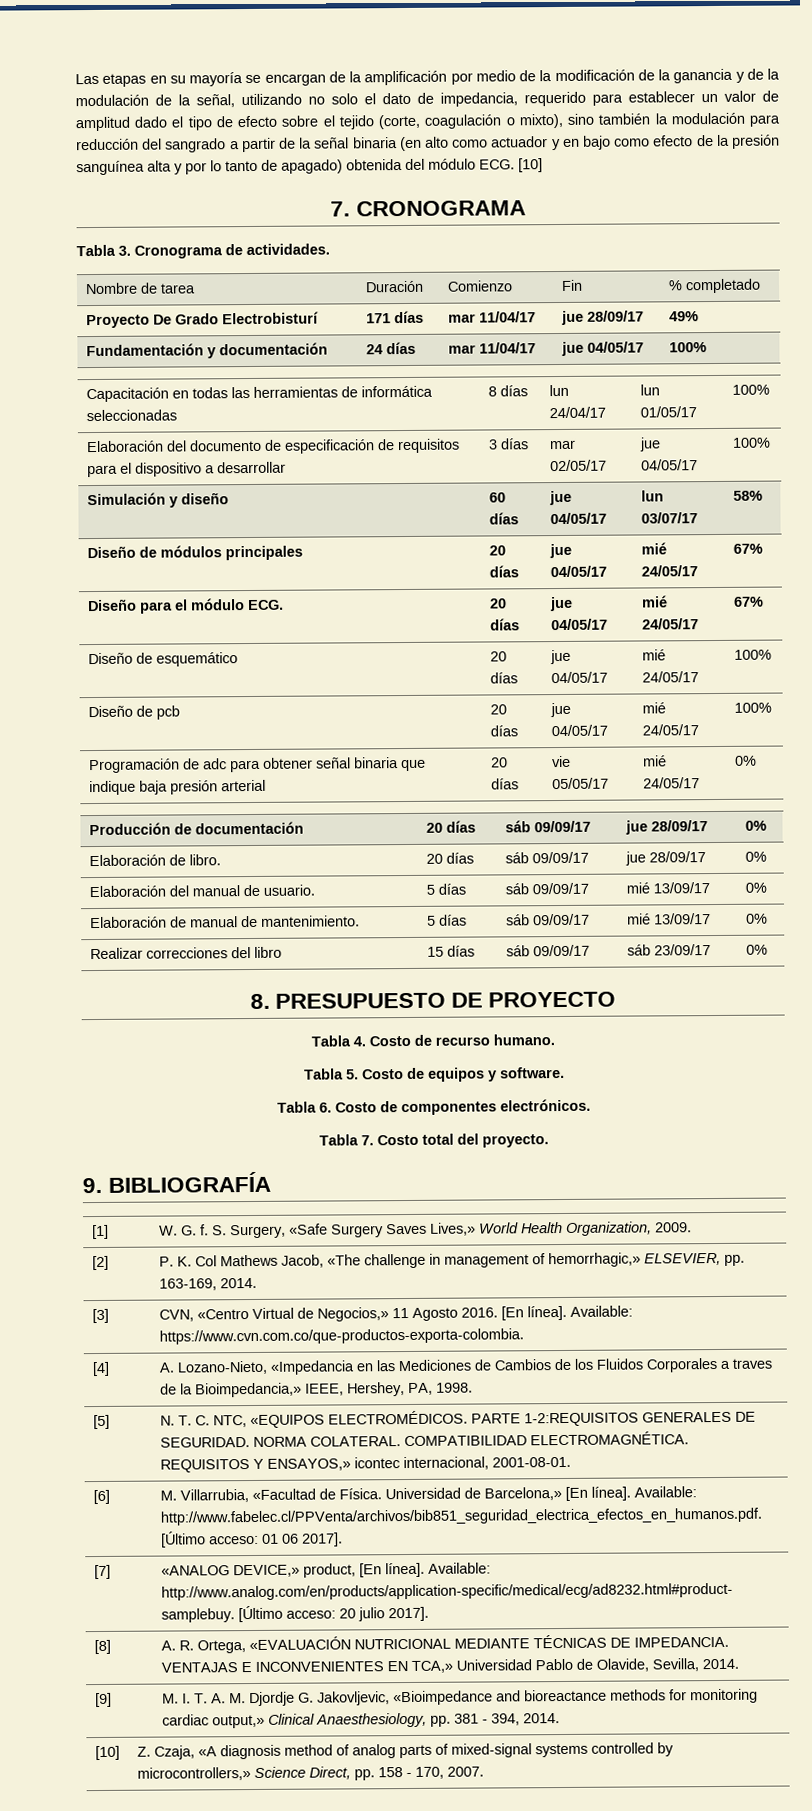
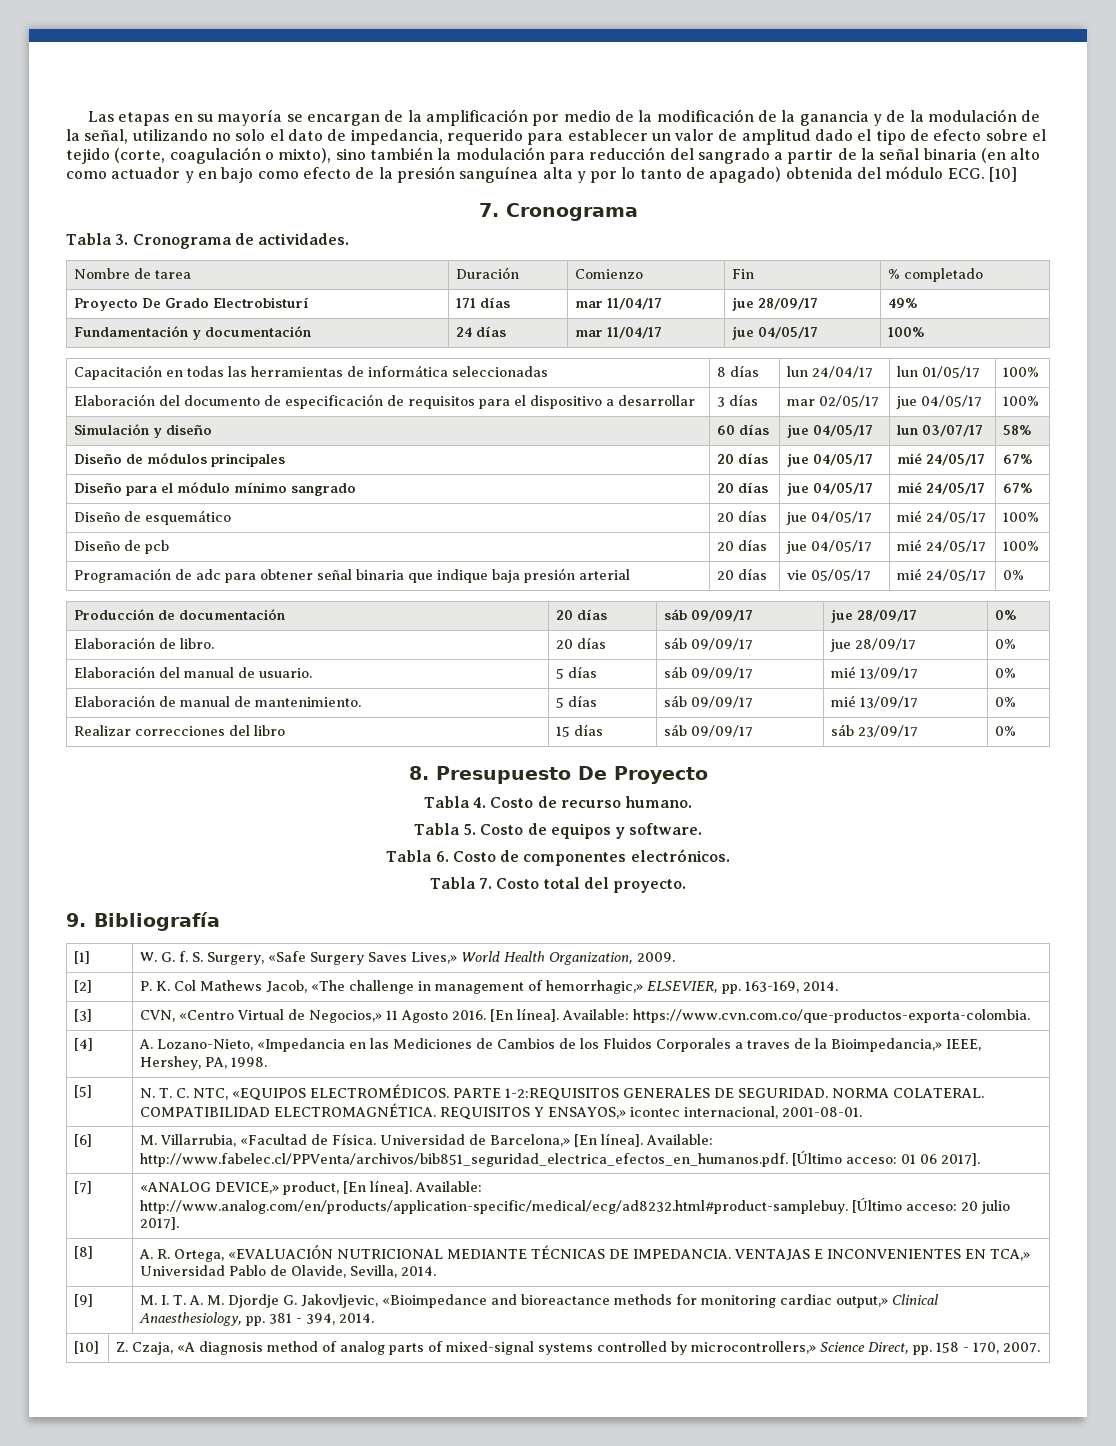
- 7. CRONOGRAMA
+ 7. Cronograma
- Diseño para el módulo ECG. | 20 días | jue 04/05/17 | mié 24/05/17 | 67%
+ Diseño para el módulo mínimo sangrado | 20 días | jue 04/05/17 | mié 24/05/17 | 67%
- 8. PRESUPUESTO DE PROYECTO
+ 8. Presupuesto De Proyecto
- 9. BIBLIOGRAFÍA
+ 9. Bibliografía

